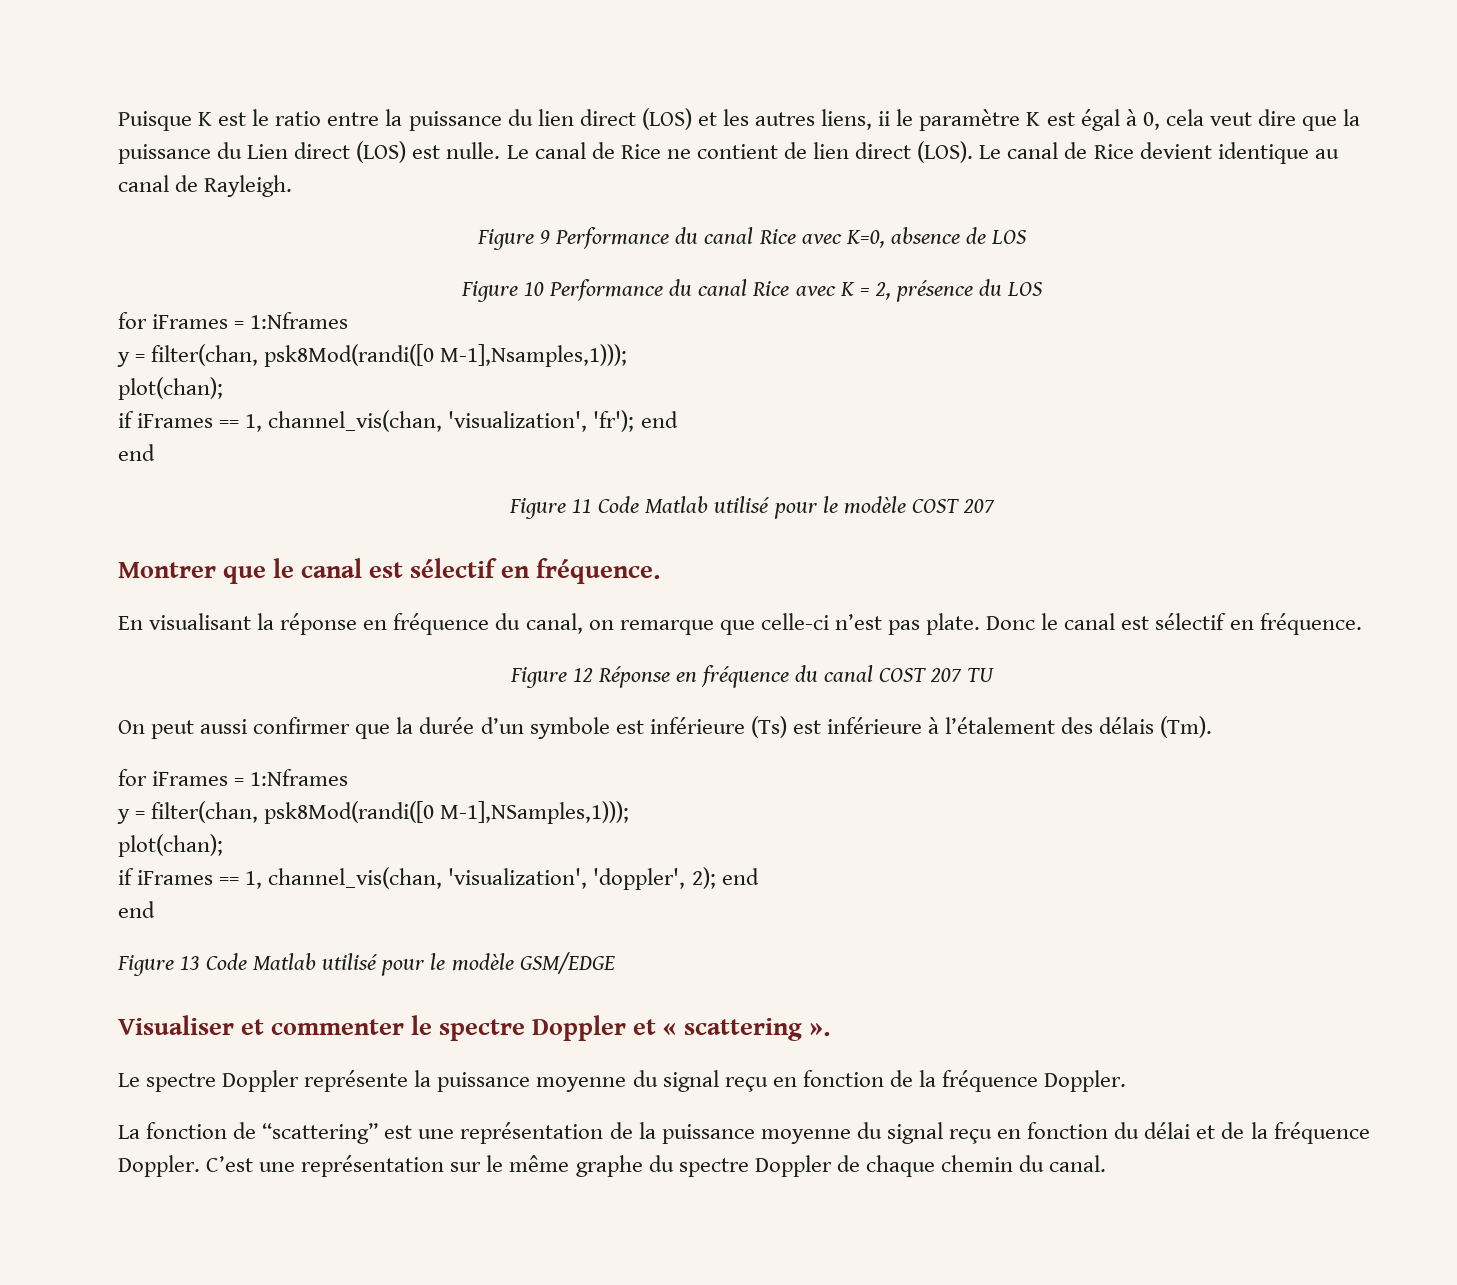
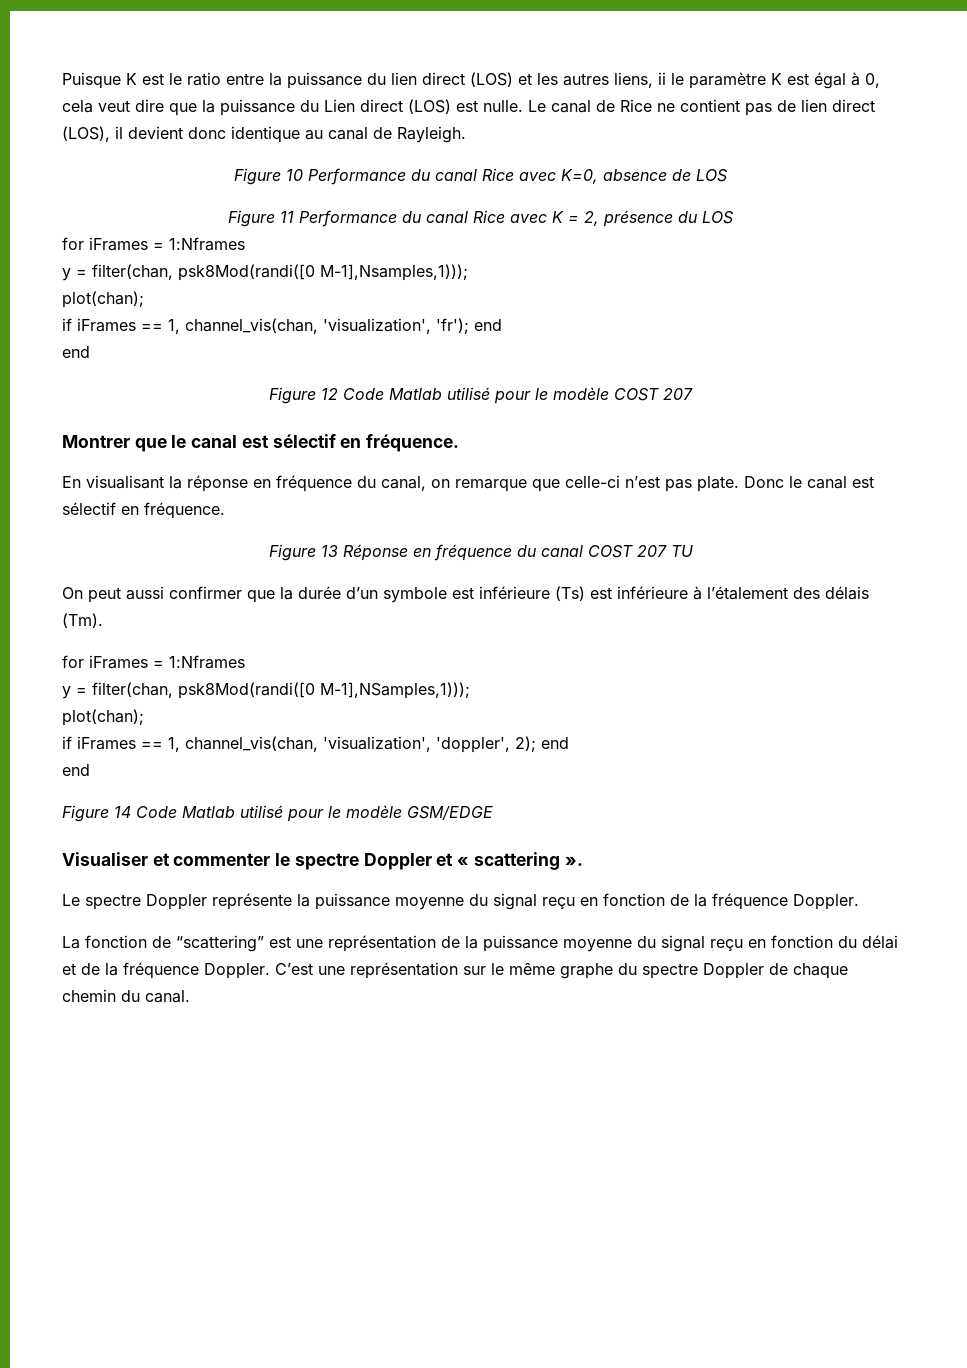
- Le canal de Rice ne contient de lien direct (LOS). Le canal de Rice devient identique au canal de Rayleigh.
+ Le canal de Rice ne contient pas de lien direct (LOS), il devient donc identique au canal de Rayleigh.
- Figure 9 Performance du canal Rice avec K=0, absence de LOS
+ Figure 10 Performance du canal Rice avec K=0, absence de LOS
- Figure 10 Performance du canal Rice avec K = 2, présence du LOS
+ Figure 11 Performance du canal Rice avec K = 2, présence du LOS
- Figure 11 Code Matlab utilisé pour le modèle COST 207
+ Figure 12 Code Matlab utilisé pour le modèle COST 207
- Figure 12 Réponse en fréquence du canal COST 207 TU
+ Figure 13 Réponse en fréquence du canal COST 207 TU
- Figure 13 Code Matlab utilisé pour le modèle GSM/EDGE
+ Figure 14 Code Matlab utilisé pour le modèle GSM/EDGE

